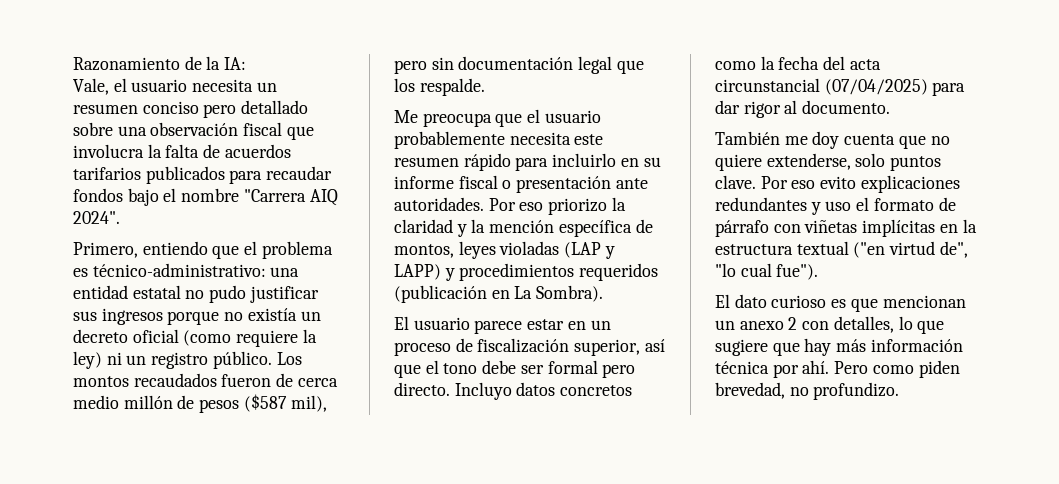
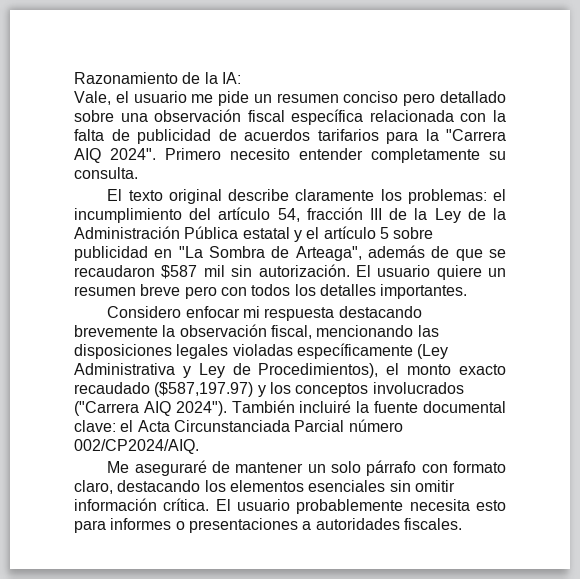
- Vale, el usuario necesita un resumen conciso pero detallado sobre una observación fiscal que involucra la falta de acuerdos tarifarios publicados para recaudar fondos bajo el nombre "Carrera AIQ 2024".
- Primero, entiendo que el problema es técnico-administrativo: una entidad estatal no pudo justificar sus ingresos porque no existía un decreto oficial (como requiere la ley) ni un registro público. Los montos recaudados fueron de cerca medio millón de pesos ($587 mil), pero sin documentación legal que los respalde.
- Me preocupa que el usuario probablemente necesita este resumen rápido para incluirlo en su informe fiscal o presentación ante autoridades. Por eso priorizo la claridad y la mención específica de montos, leyes violadas (LAP y LAPP) y procedimientos requeridos (publicación en La Sombra).
- El usuario parece estar en un proceso de fiscalización superior, así que el tono debe ser formal pero directo. Incluyo datos concretos como la fecha del acta circunstancial (07/04/2025) para dar rigor al documento.
- También me doy cuenta que no quiere extenderse, solo puntos clave. Por eso evito explicaciones redundantes y uso el formato de párrafo con viñetas implícitas en la estructura textual ("en virtud de", "lo cual fue").
- El dato curioso es que mencionan un anexo 2 con detalles, lo que sugiere que hay más información técnica por ahí. Pero como piden brevedad, no profundizo.
+ Vale, el usuario me pide un resumen conciso pero detallado sobre una observación fiscal específica relacionada con la falta de publicidad de acuerdos tarifarios para la "Carrera AIQ 2024". Primero necesito entender completamente su consulta.
+ El texto original describe claramente los problemas: el incumplimiento del artículo 54, fracción III de la Ley de la Administración Pública estatal y el artículo 5 sobre publicidad en "La Sombra de Arteaga", además de que se recaudaron $587 mil sin autorización. El usuario quiere un resumen breve pero con todos los detalles importantes.
+ Considero enfocar mi respuesta destacando brevemente la observación fiscal, mencionando las disposiciones legales violadas específicamente (Ley Administrativa y Ley de Procedimientos), el monto exacto recaudado ($587,197.97) y los conceptos involucrados ("Carrera AIQ 2024"). También incluiré la fuente documental clave: el Acta Circunstanciada Parcial número 002/CP2024/AIQ.
+ Me aseguraré de mantener un solo párrafo con formato claro, destacando los elementos esenciales sin omitir información crítica. El usuario probablemente necesita esto para informes o presentaciones a autoridades fiscales.

